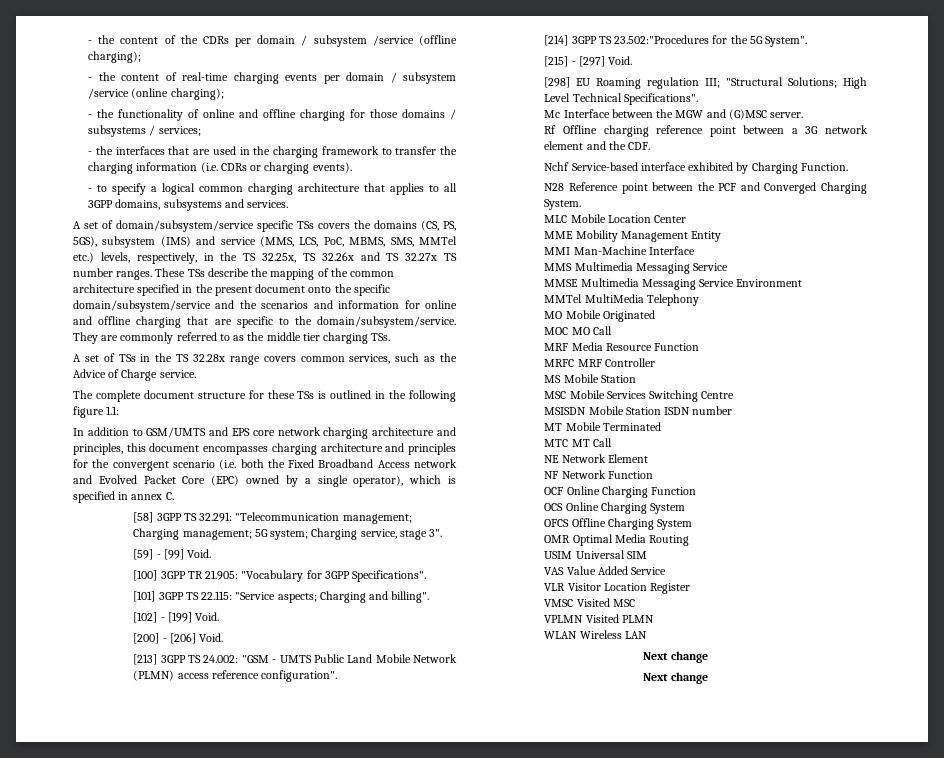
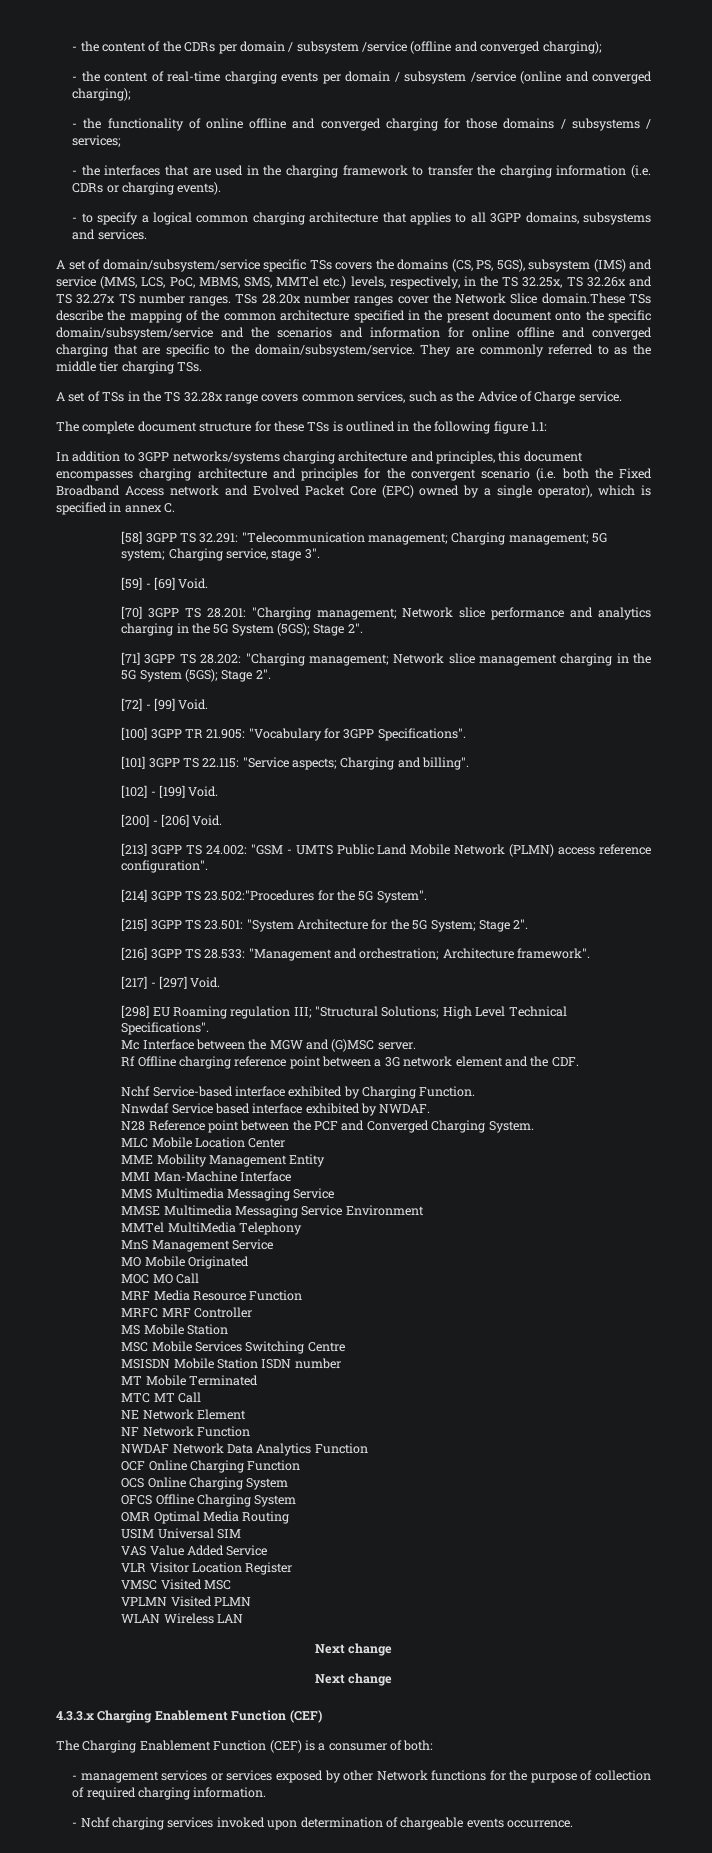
- - the content of the CDRs per domain / subsystem /service (offline charging);
+ - the content of the CDRs per domain / subsystem /service (offline and converged charging);
- - the content of real-time charging events per domain / subsystem /service (online charging);
+ - the content of real-time charging events per domain / subsystem /service (online and converged charging);
- - the functionality of online and offline charging for those domains / subsystems / services;
+ - the functionality of online offline and converged charging for those domains / subsystems / services;
- These TSs describe the mapping of the common architecture specified in the present document onto the specific domain/subsystem/service and the scenarios and information for online and offline charging that are specific to the domain/subsystem/service.
+ TSs 28.20x number ranges cover the Network Slice domain.These TSs describe the mapping of the common architecture specified in the present document onto the specific domain/subsystem/service and the scenarios and information for online offline and converged charging that are specific to the domain/subsystem/service.
- In addition to GSM/UMTS and EPS core network charging architecture and principles, this document encompasses charging architecture and principles for the convergent scenario (i.e. both the Fixed Broadband Access network and Evolved Packet Core (EPC) owned by a single operator), which is specified in annex C.
+ In addition to 3GPP networks/systems charging architecture and principles, this document encompasses charging architecture and principles for the convergent scenario (i.e. both the Fixed Broadband Access network and Evolved Packet Core (EPC) owned by a single operator), which is specified in annex C.
- [59] - [99] Void.
+ [59] - [69] Void.
+ [70] 3GPP TS 28.201: "Charging management; Network slice performance and analytics charging in the 5G System (5GS); Stage 2".
+ [71] 3GPP TS 28.202: "Charging management; Network slice management charging in the 5G System (5GS); Stage 2".
+ [72] - [99] Void.
- [215] - [297] Void.
+ [215] 3GPP TS 23.501: "System Architecture for the 5G System; Stage 2".
+ [216] 3GPP TS 28.533: "Management and orchestration; Architecture framework".
+ [217] - [297] Void.
+ Nnwdaf Service based interface exhibited by NWDAF.
+ MnS Management Service
+ NWDAF Network Data Analytics Function
+ 4.3.3.x Charging Enablement Function (CEF)
+ The Charging Enablement Function (CEF) is a consumer of both:
+ - management services or services exposed by other Network functions for the purpose of collection of required charging information.
+ - Nchf charging services invoked upon determination of chargeable events occurrence.

